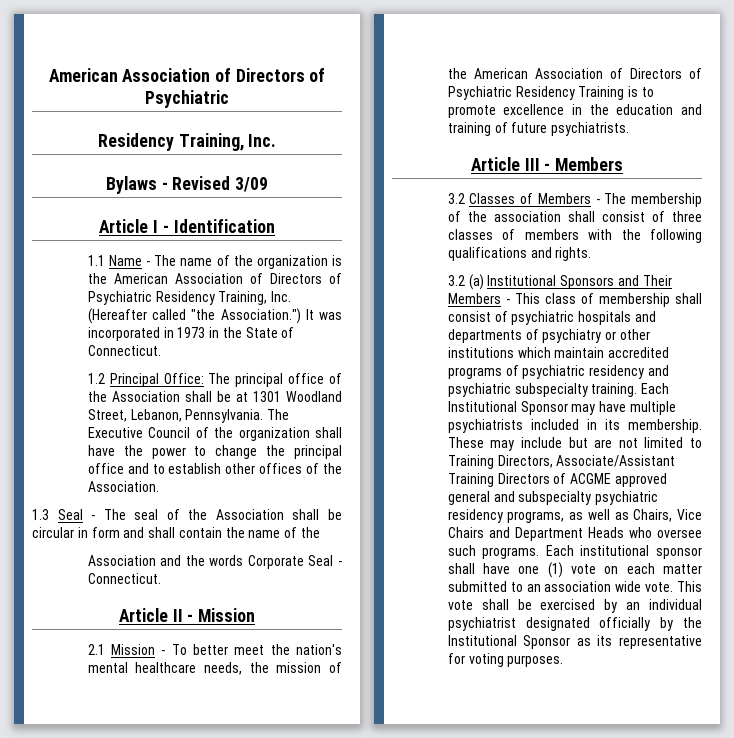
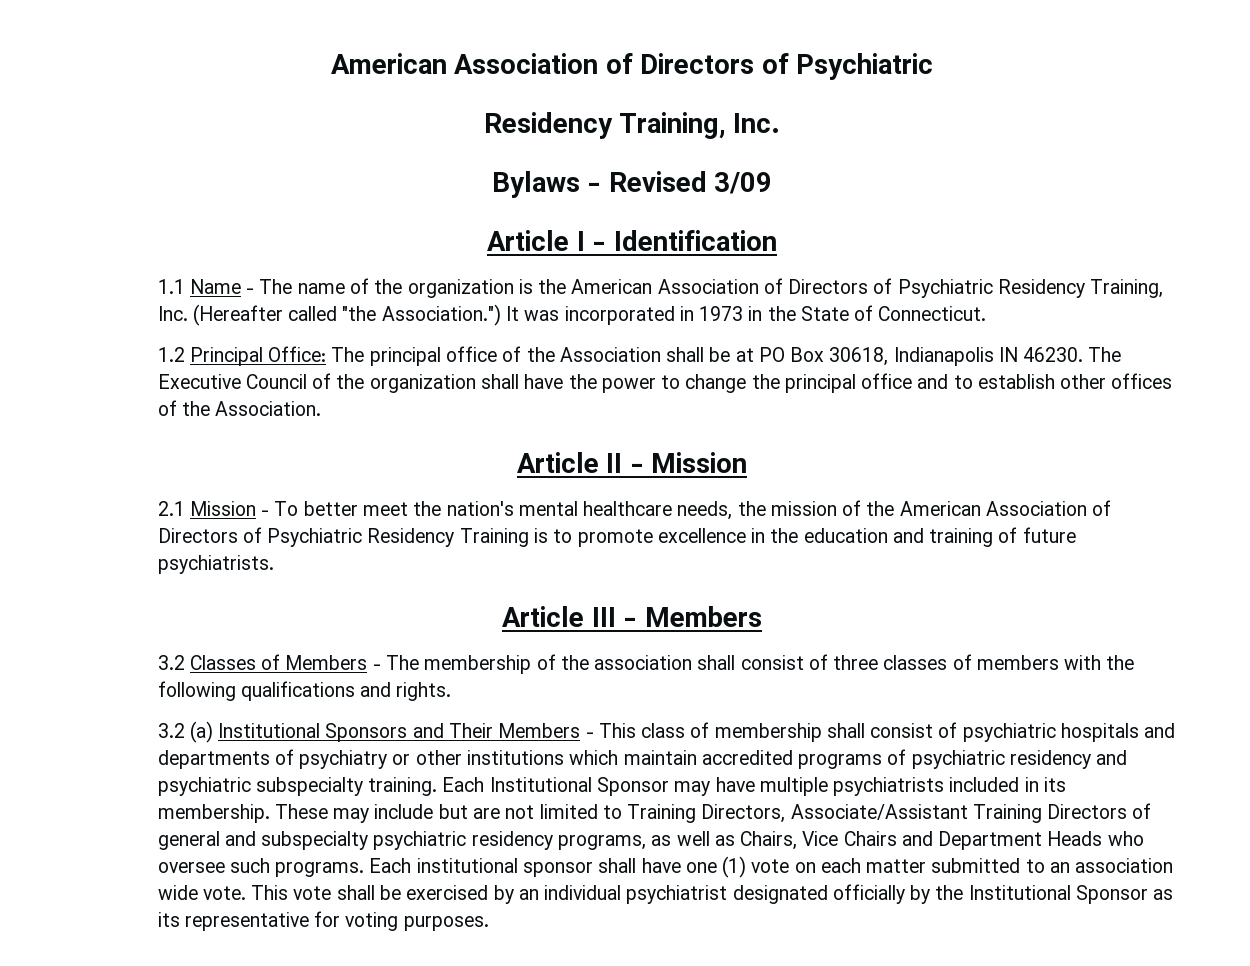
- 1.2 Principal Office: The principal office of the Association shall be at 1301 Woodland Street, Lebanon, Pennsylvania.
+ 1.2 Principal Office: The principal office of the Association shall be at PO Box 30618, Indianapolis IN 46230.
- 1.3 Seal - The seal of the Association shall be circular in form and shall contain the name of the
- Association and the words Corporate Seal - Connecticut.
- These may include but are not limited to Training Directors, Associate/Assistant Training Directors of ACGME approved general and subspecialty psychiatric residency programs, as well as Chairs, Vice Chairs and Department Heads who oversee such programs.
+ These may include but are not limited to Training Directors, Associate/Assistant Training Directors of general and subspecialty psychiatric residency programs, as well as Chairs, Vice Chairs and Department Heads who oversee such programs.

